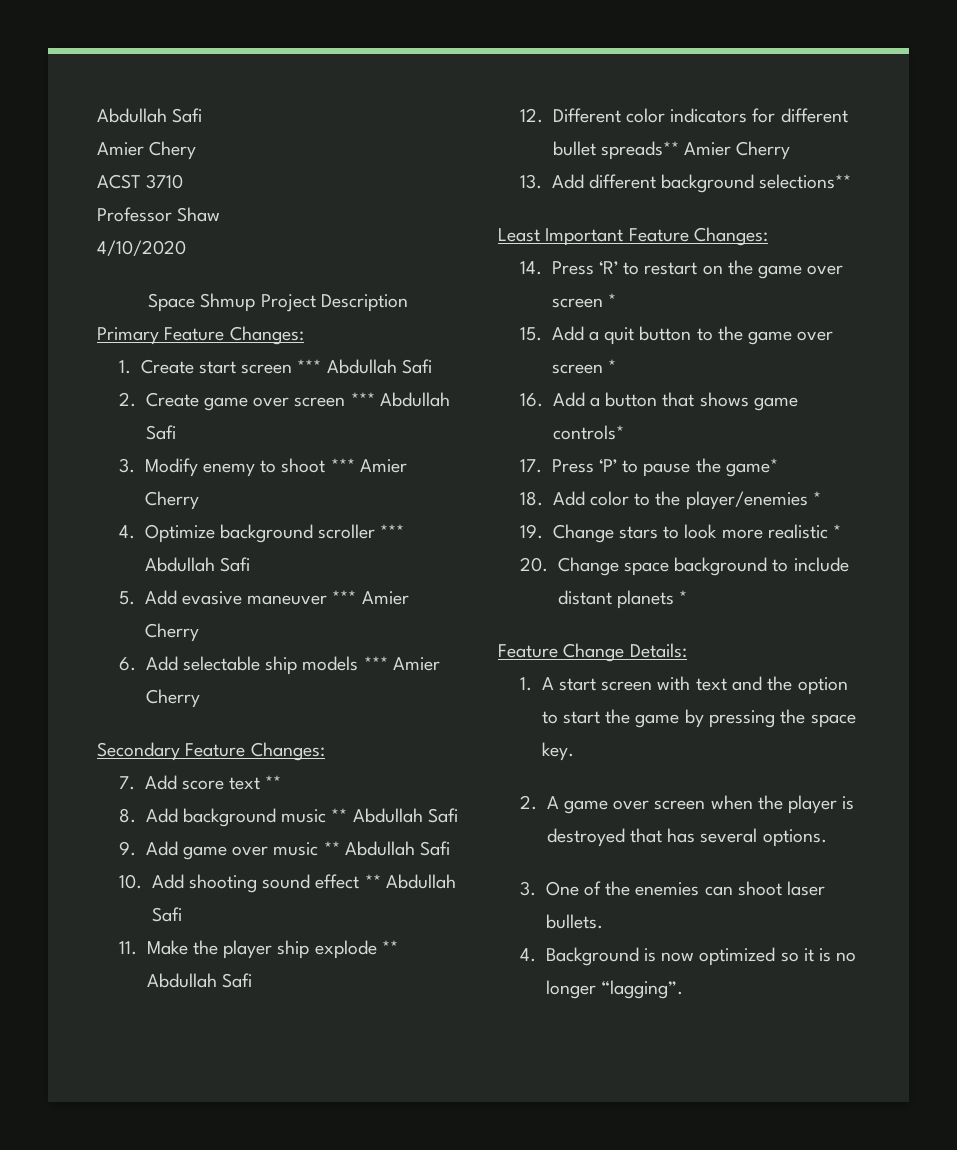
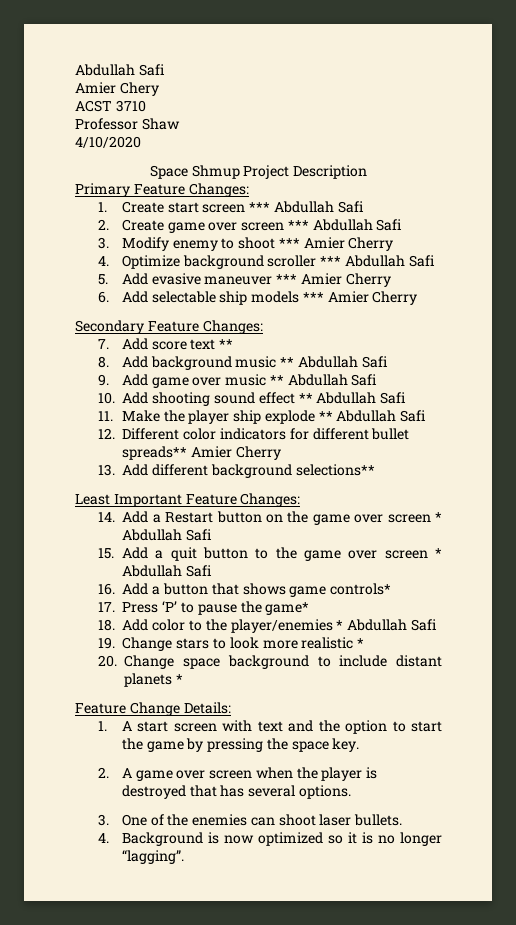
- 14. Press ‘R’ to restart on the game over screen *
+ 14. Add a Restart button on the game over screen * Abdullah Safi
- 15. Add a quit button to the game over screen *
+ 15. Add a quit button to the game over screen * Abdullah Safi
- 18. Add color to the player/enemies *
+ 18. Add color to the player/enemies * Abdullah Safi

